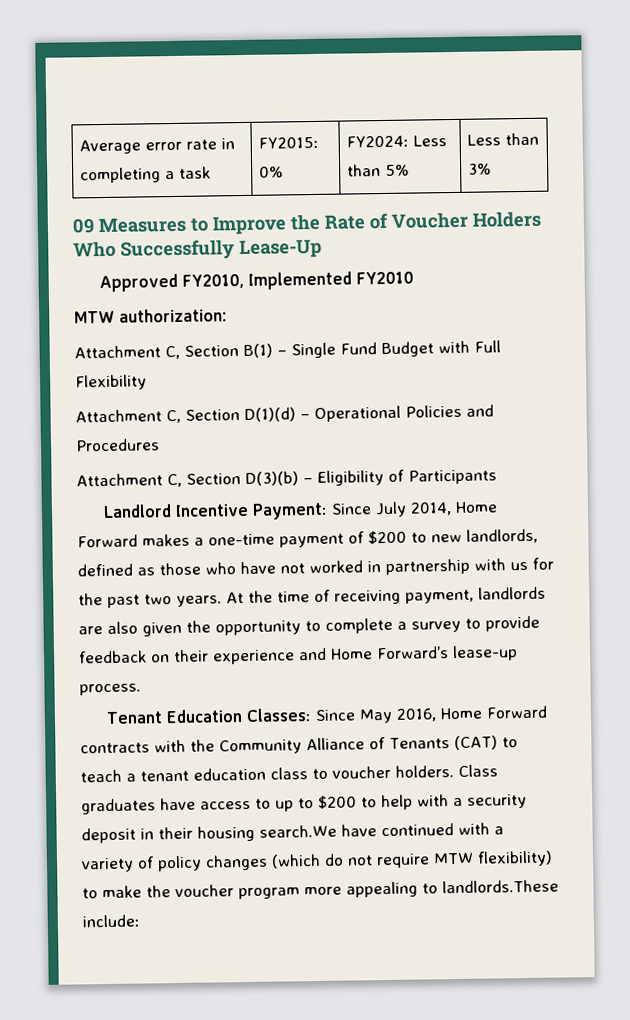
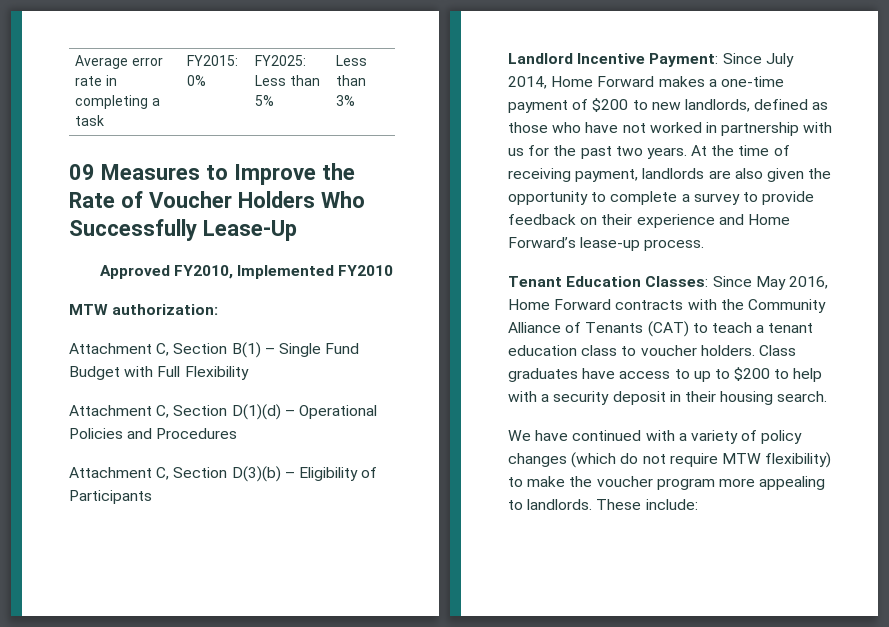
- Average error rate in completing a task | FY2015: 0% | FY2024: Less than 5% | Less than 3%
+ Average error rate in completing a task | FY2015: 0% | FY2025: Less than 5% | Less than 3%
- Class graduates have access to up to $200 to help with a security deposit in their housing search.We have continued with a variety of policy changes (which do not require MTW flexibility) to make the voucher program more appealing to landlords.These include:
+ Class graduates have access to up to $200 to help with a security deposit in their housing search.
+ We have continued with a variety of policy changes (which do not require MTW flexibility) to make the voucher program more appealing to landlords. These include:

